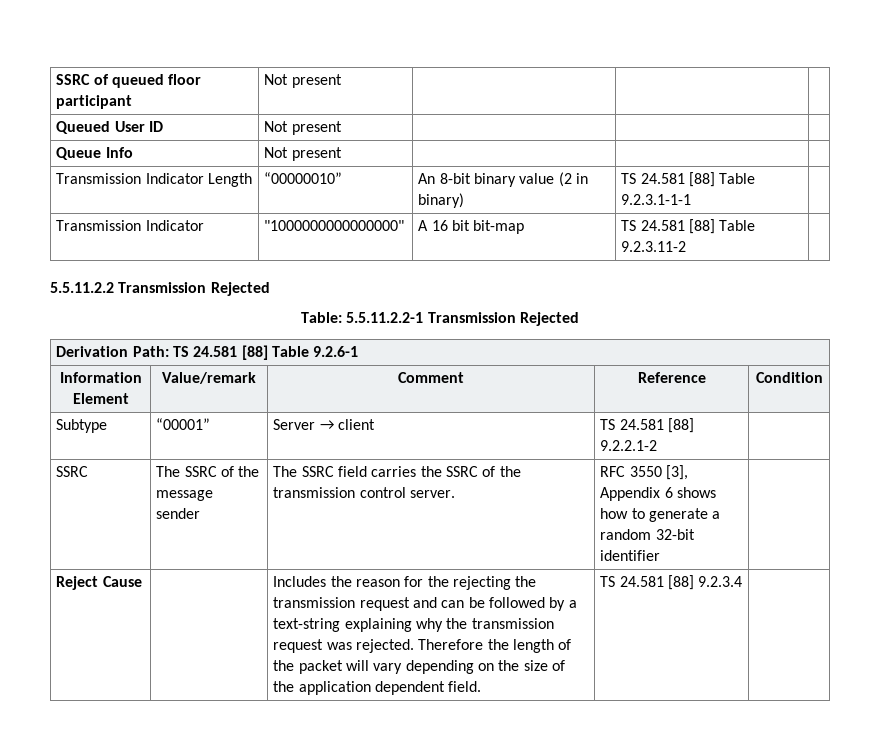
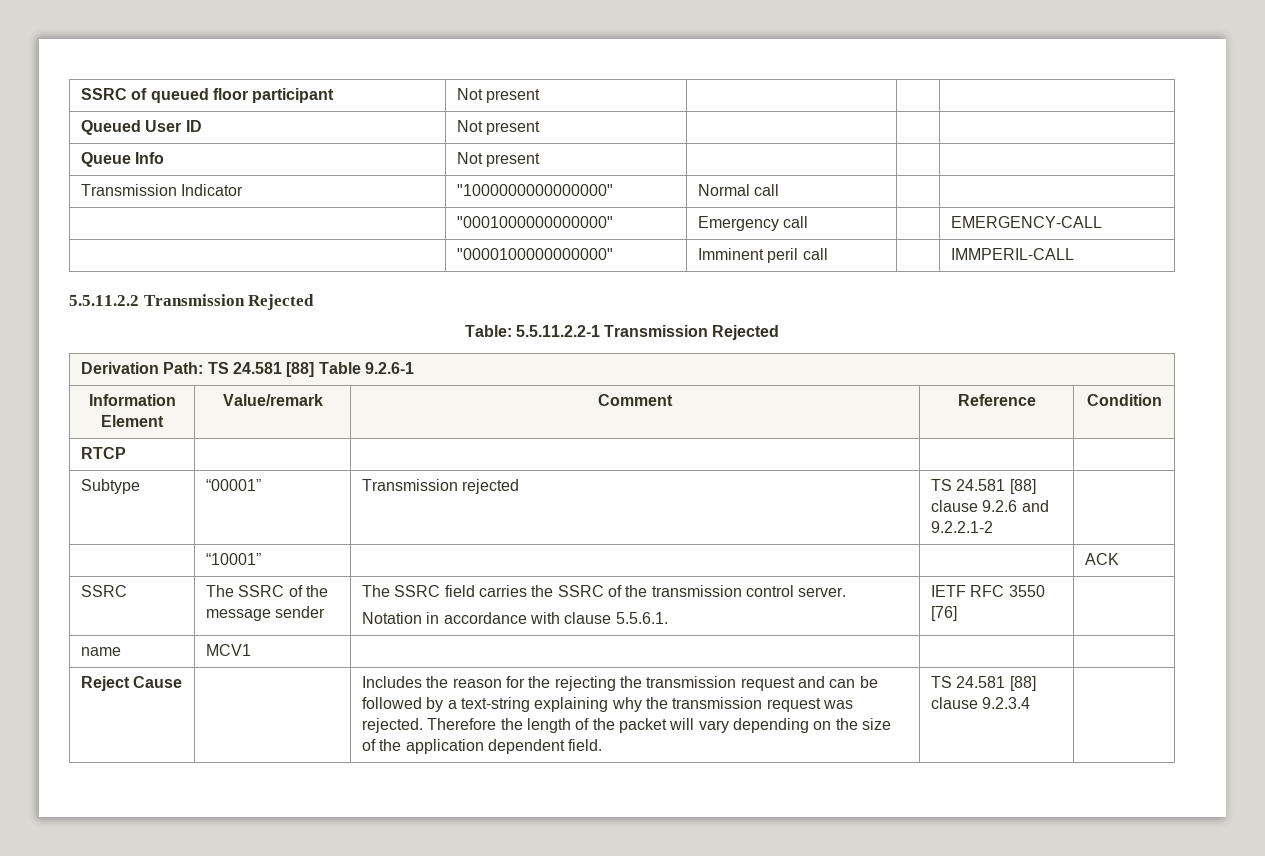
- Transmission Indicator Length | “00000010” | An 8-bit binary value (2 in binary) | TS 24.581 [88] Table 9.2.3.1-1-1 |
- Transmission Indicator | "1000000000000000" | A 16 bit bit-map | TS 24.581 [88] Table 9.2.3.11-2 |
+ Transmission Indicator | "1000000000000000" | Normal call | |
+ | "0001000000000000" | Emergency call | | EMERGENCY-CALL
+ | "0000100000000000" | Imminent peril call | | IMMPERIL-CALL
+ RTCP | | | |
- Subtype | “00001” | Server → client | TS 24.581 [88] 9.2.2.1-2 |
+ Subtype | “00001” | Transmission rejected | TS 24.581 [88] clause 9.2.6 and 9.2.2.1-2 |
+ | “10001” | | | ACK
- SSRC | The SSRC of the message sender | The SSRC field carries the SSRC of the transmission control server. | RFC 3550 [3], Appendix 6 shows how to generate a random 32-bit identifier |
+ SSRC | The SSRC of the message sender | The SSRC field carries the SSRC of the transmission control server.
+ Notation in accordance with clause 5.5.6.1. | IETF RFC 3550 [76] |
+ name | MCV1 | | |
- TS 24.581 [88] 9.2.3.4
+ TS 24.581 [88] clause 9.2.3.4

